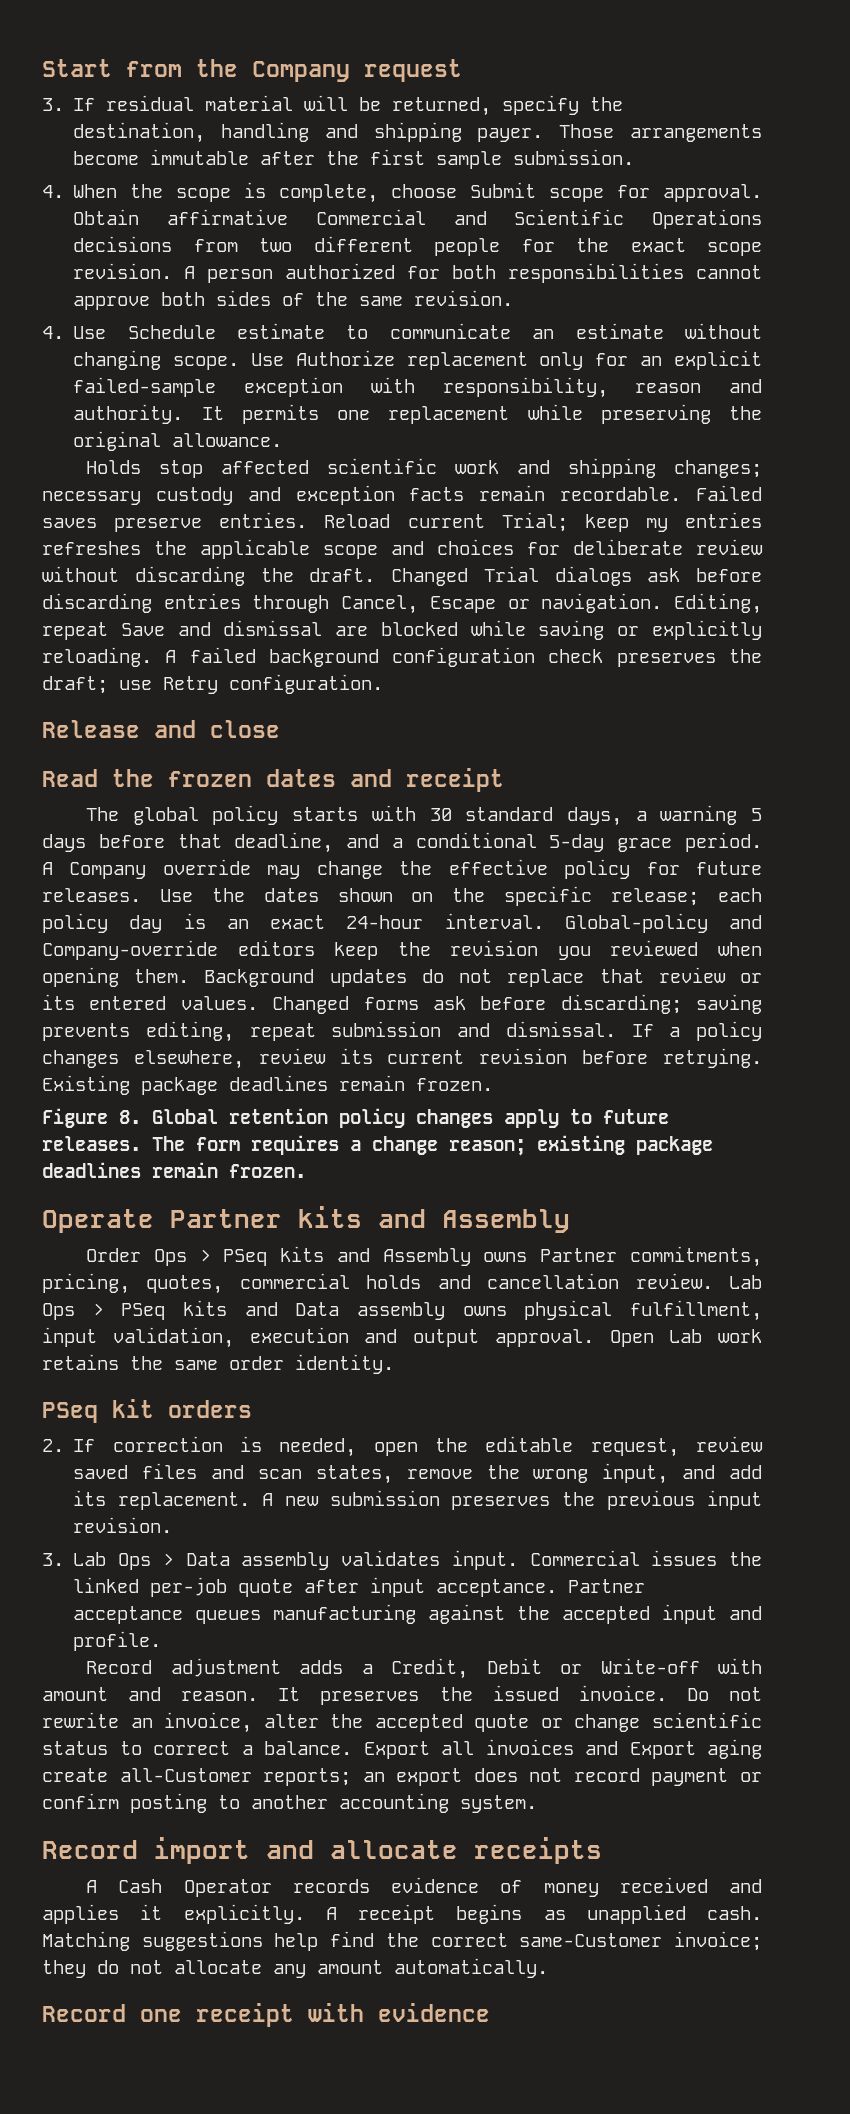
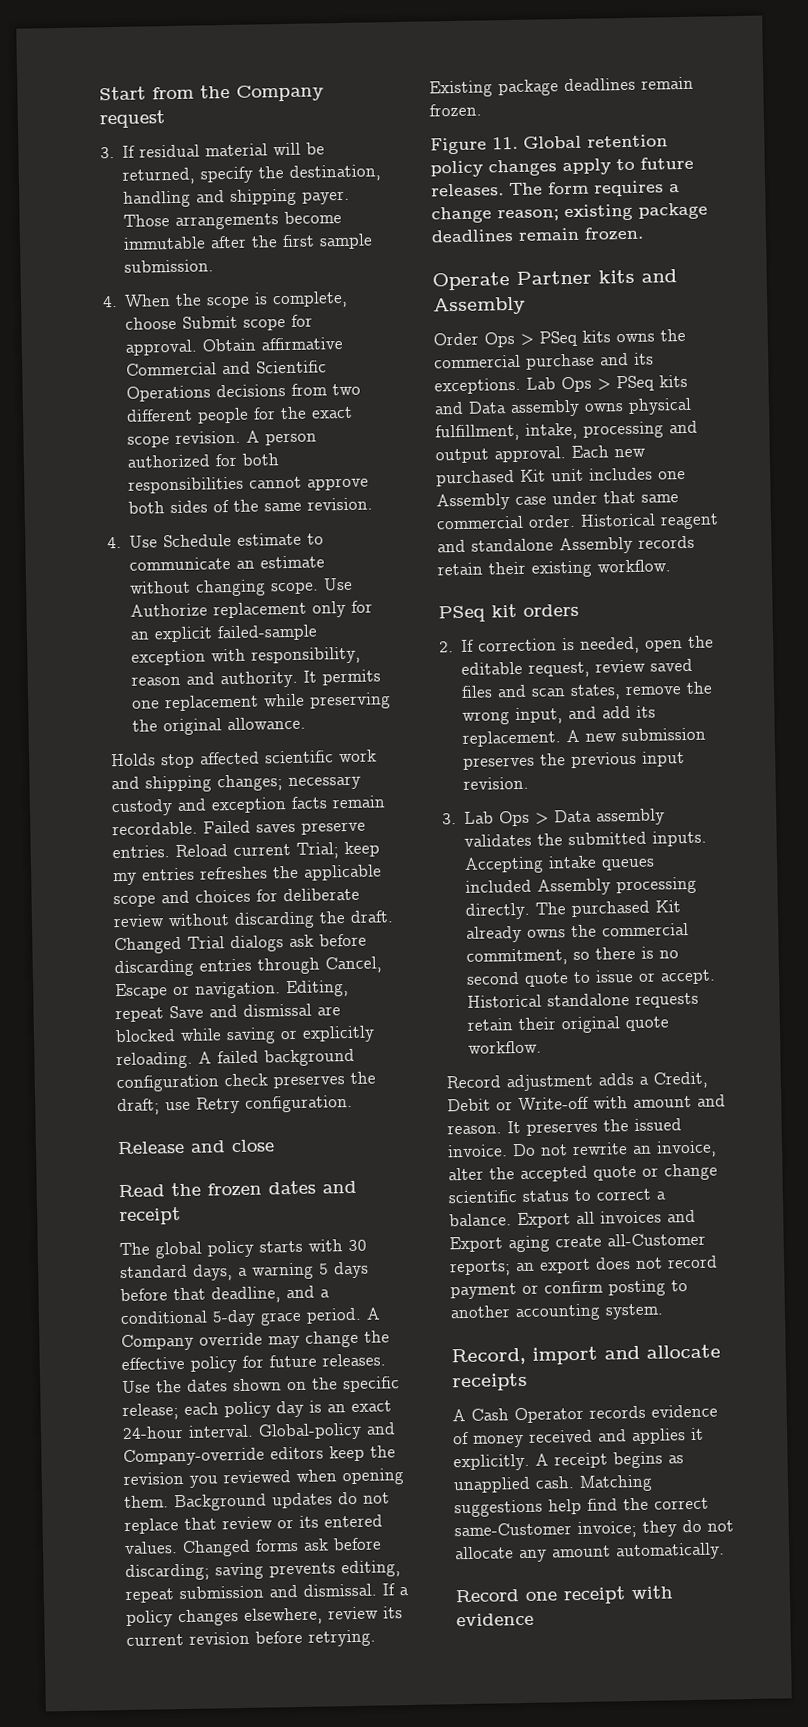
- Figure 8. Global retention policy changes apply to future releases.
+ Figure 11. Global retention policy changes apply to future releases.
- Order Ops > PSeq kits and Assembly owns Partner commitments, pricing, quotes, commercial holds and cancellation review.
+ Order Ops > PSeq kits owns the commercial purchase and its exceptions.
- Lab Ops > PSeq kits and Data assembly owns physical fulfillment, input validation, execution and output approval. Open Lab work retains the same order identity.
+ Lab Ops > PSeq kits and Data assembly owns physical fulfillment, intake, processing and output approval. Each new purchased Kit unit includes one Assembly case under that same commercial order. Historical reagent and standalone Assembly records retain their existing workflow.
- 3. Lab Ops > Data assembly validates input. Commercial issues the linked per-job quote after input acceptance. Partner acceptance queues manufacturing against the accepted input and profile.
+ 3. Lab Ops > Data assembly validates the submitted inputs. Accepting intake queues included Assembly processing directly. The purchased Kit already owns the commercial commitment, so there is no second quote to issue or accept. Historical standalone requests retain their original quote workflow.
- Record import and allocate receipts
+ Record, import and allocate receipts

